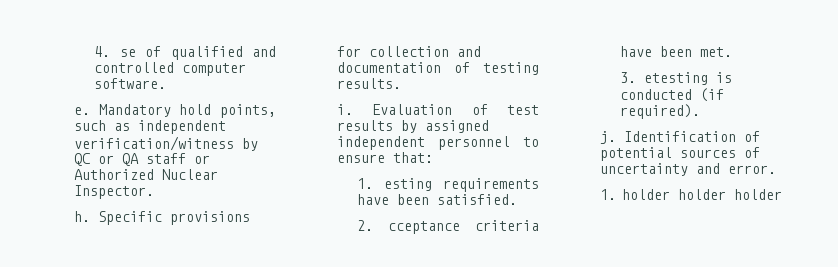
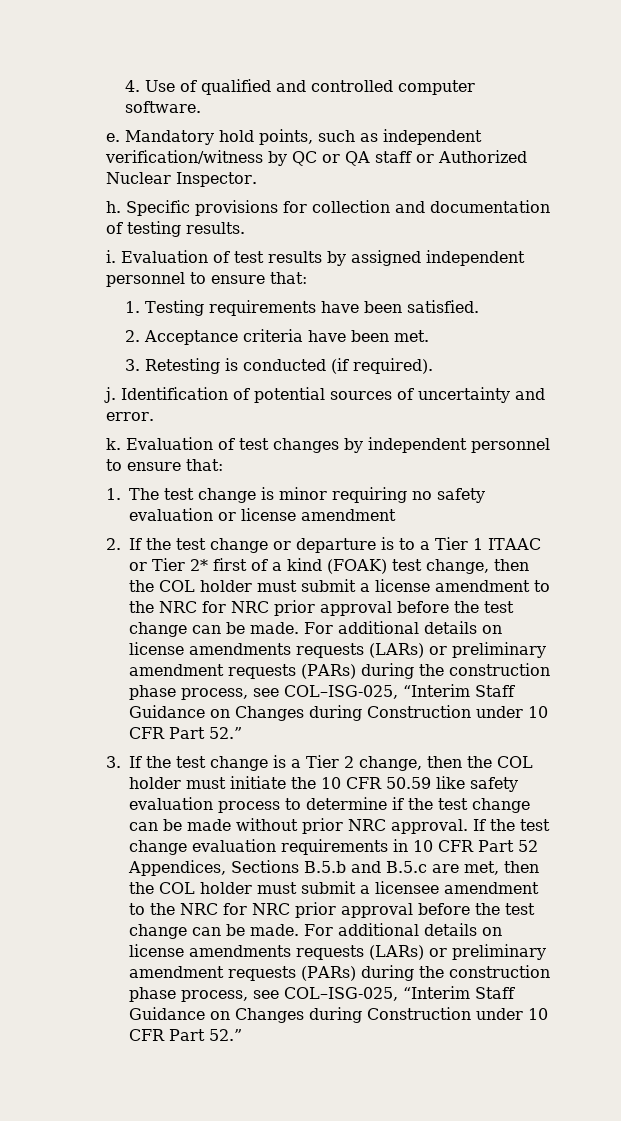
- 4. se of qualified and controlled computer software.
+ 4. Use of qualified and controlled computer software.
- 1. esting requirements have been satisfied.
+ 1. Testing requirements have been satisfied.
- 2. cceptance criteria have been met.
+ 2. Acceptance criteria have been met.
- 3. etesting is conducted (if required).
+ 3. Retesting is conducted (if required).
- 1. holder holder holder
+ k. Evaluation of test changes by independent personnel to ensure that:
+ 1. The test change is minor requiring no safety evaluation or license amendment
+ 2. If the test change or departure is to a Tier 1 ITAAC or Tier 2* first of a kind (FOAK) test change, then the COL holder must submit a license amendment to the NRC for NRC prior approval before the test change can be made. For additional details on license amendments requests (LARs) or preliminary amendment requests (PARs) during the construction phase process, see COL–ISG-025, “Interim Staff Guidance on Changes during Construction under 10 CFR Part 52.”
+ 3. If the test change is a Tier 2 change, then the COL holder must initiate the 10 CFR 50.59 like safety evaluation process to determine if the test change can be made without prior NRC approval. If the test change evaluation requirements in 10 CFR Part 52 Appendices, Sections B.5.b and B.5.c are met, then the COL holder must submit a licensee amendment to the NRC for NRC prior approval before the test change can be made. For additional details on license amendments requests (LARs) or preliminary amendment requests (PARs) during the construction phase process, see COL–ISG-025, “Interim Staff Guidance on Changes during Construction under 10 CFR Part 52.”

